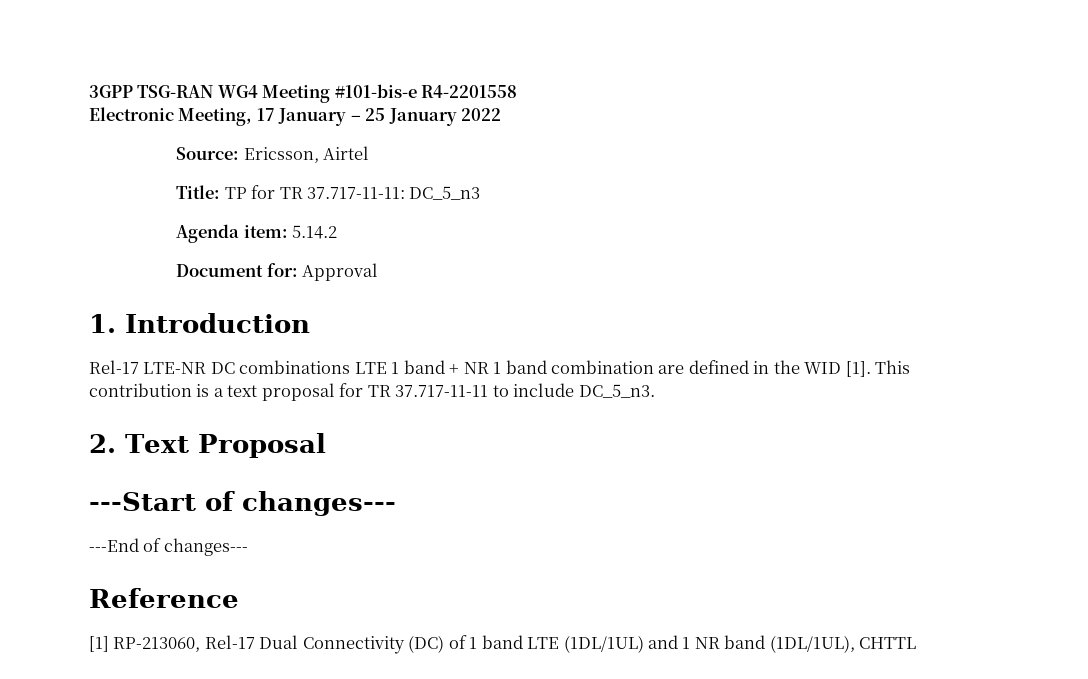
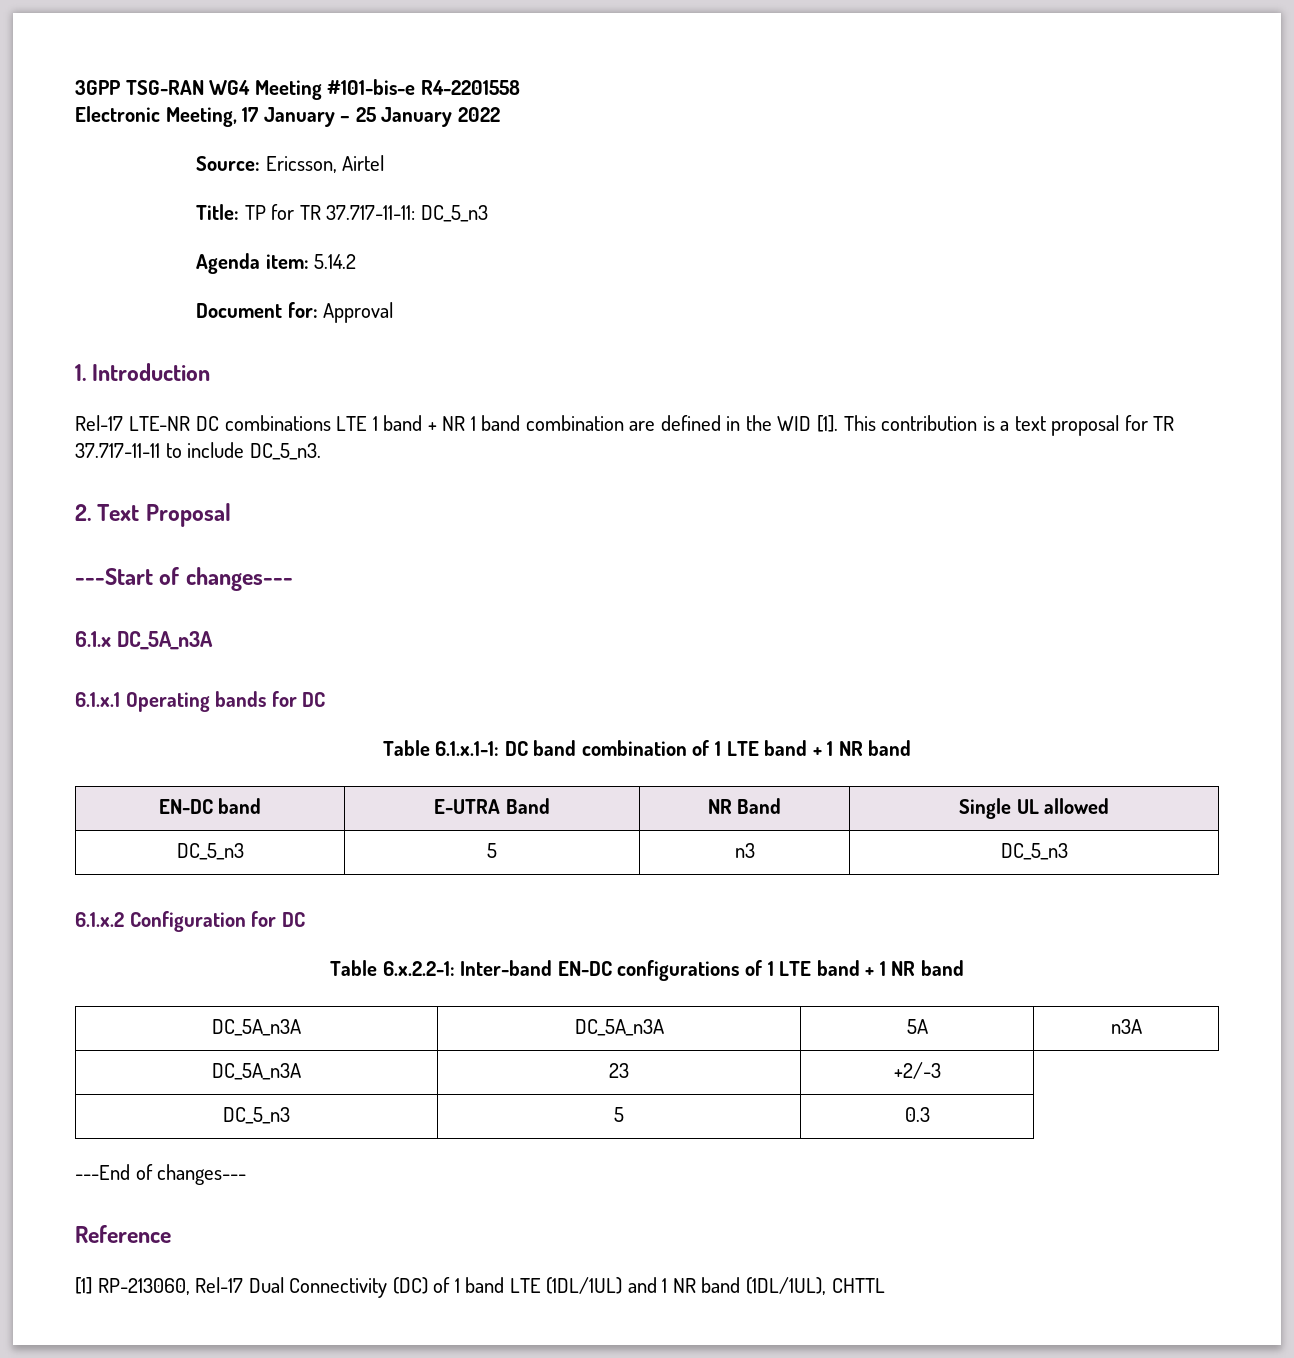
+ 6.1.x DC_5A_n3A
+ 6.1.x.1 Operating bands for DC
+ Table 6.1.x.1-1: DC band combination of 1 LTE band + 1 NR band
+ EN-DC band | E-UTRA Band | NR Band | Single UL allowed
+ DC_5_n3 | 5 | n3 | DC_5_n3
+ 6.1.x.2 Configuration for DC
+ Table 6.x.2.2-1: Inter-band EN-DC configurations of 1 LTE band + 1 NR band
+ DC_5A_n3A | DC_5A_n3A | 5A | n3A
+ DC_5A_n3A | 23 | +2/-3
+ DC_5_n3 | 5 | 0.3

